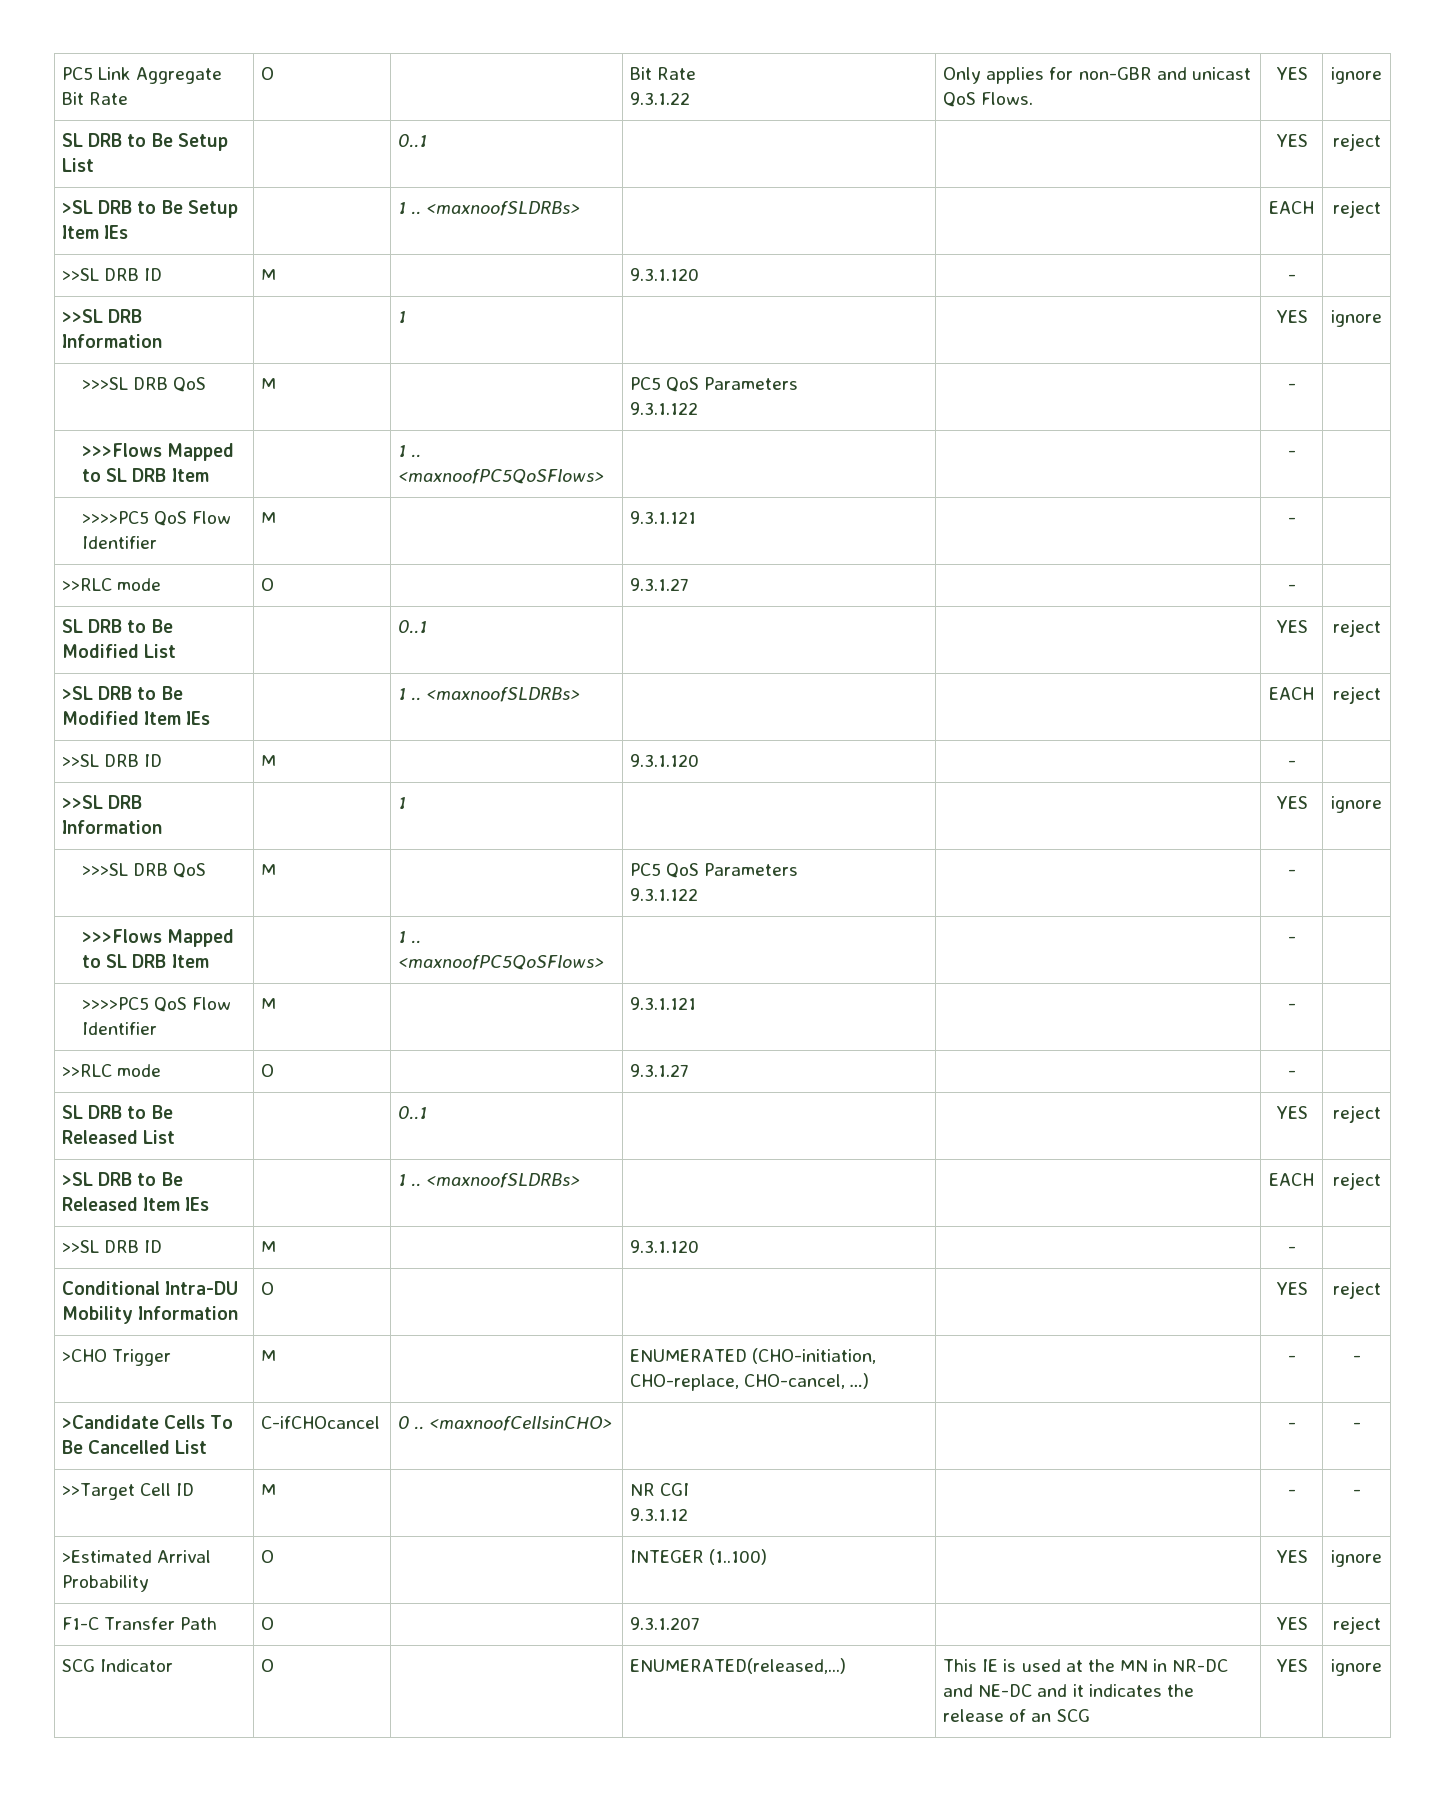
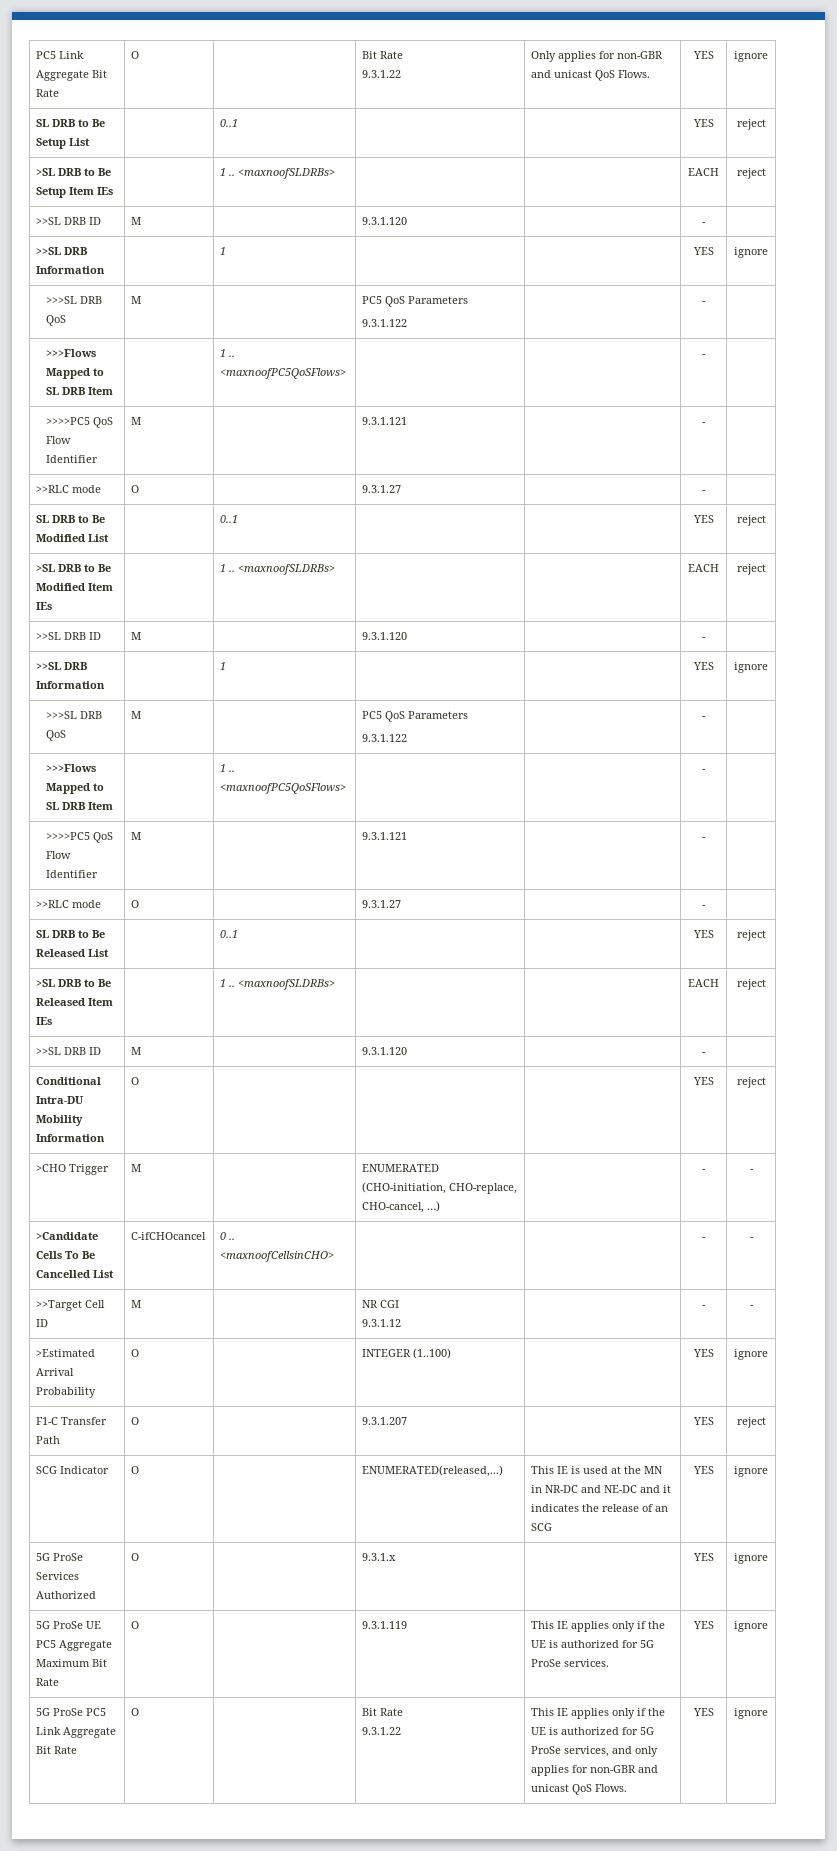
+ 5G ProSe Services Authorized | O | | 9.3.1.x | | YES | ignore
+ 5G ProSe UE PC5 Aggregate Maximum Bit Rate | O | | 9.3.1.119 | This IE applies only if the UE is authorized for 5G ProSe services. | YES | ignore
+ 5G ProSe PC5 Link Aggregate Bit Rate | O | | Bit Rate
+ 9.3.1.22 | This IE applies only if the UE is authorized for 5G ProSe services, and only applies for non-GBR and unicast QoS Flows. | YES | ignore

